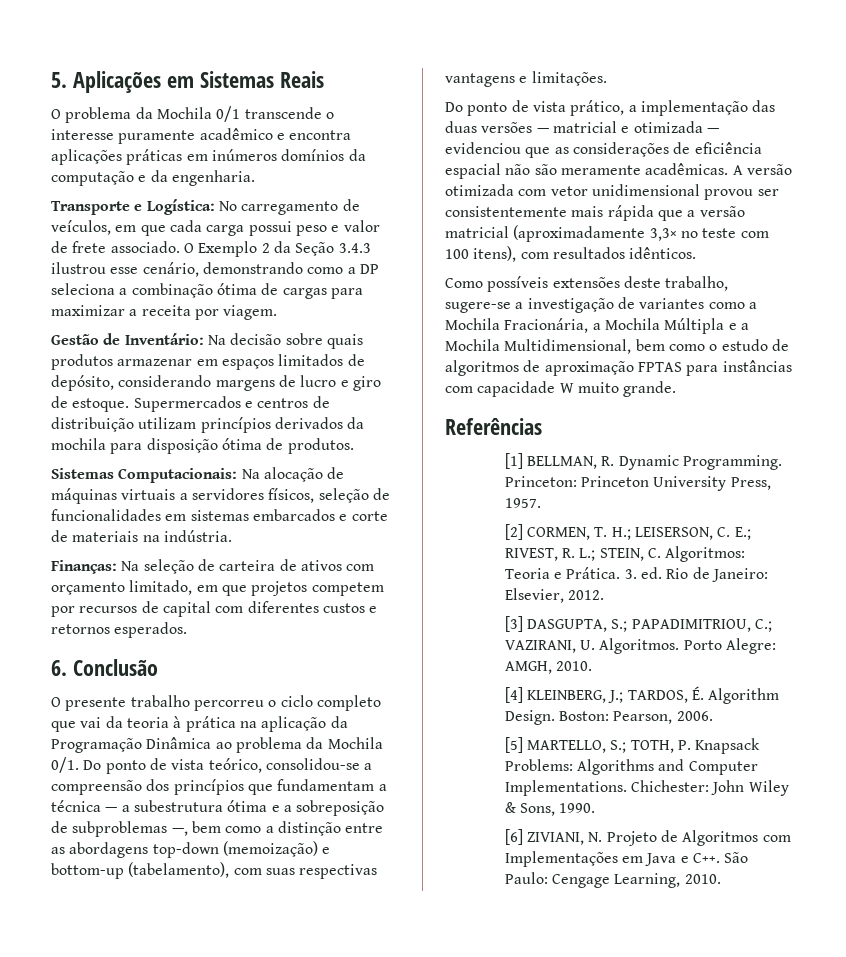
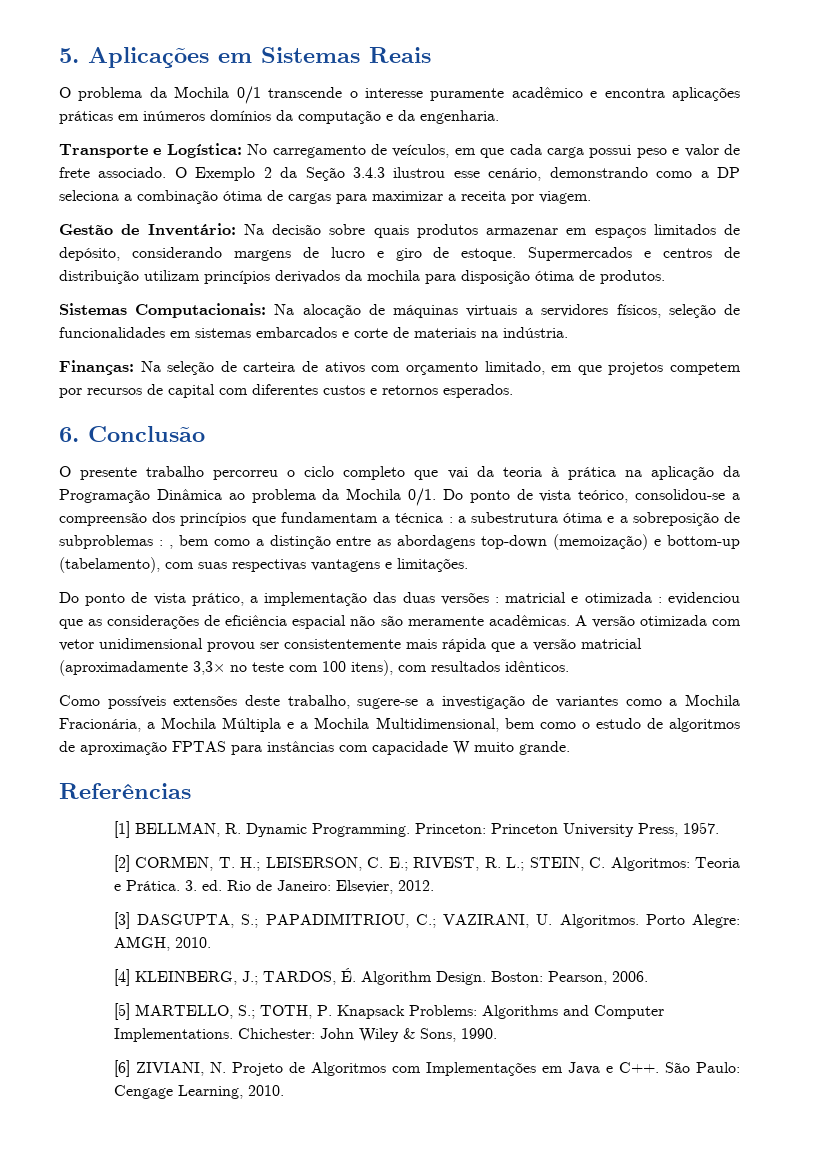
- Do ponto de vista teórico, consolidou-se a compreensão dos princípios que fundamentam a técnica — a subestrutura ótima e a sobreposição de subproblemas —, bem como a distinção entre as abordagens top-down (memoização) e bottom-up (tabelamento), com suas respectivas vantagens e limitações.
+ Do ponto de vista teórico, consolidou-se a compreensão dos princípios que fundamentam a técnica : a subestrutura ótima e a sobreposição de subproblemas : , bem como a distinção entre as abordagens top-down (memoização) e bottom-up (tabelamento), com suas respectivas vantagens e limitações.
- Do ponto de vista prático, a implementação das duas versões — matricial e otimizada — evidenciou que as considerações de eficiência espacial não são meramente acadêmicas.
+ Do ponto de vista prático, a implementação das duas versões : matricial e otimizada : evidenciou que as considerações de eficiência espacial não são meramente acadêmicas.

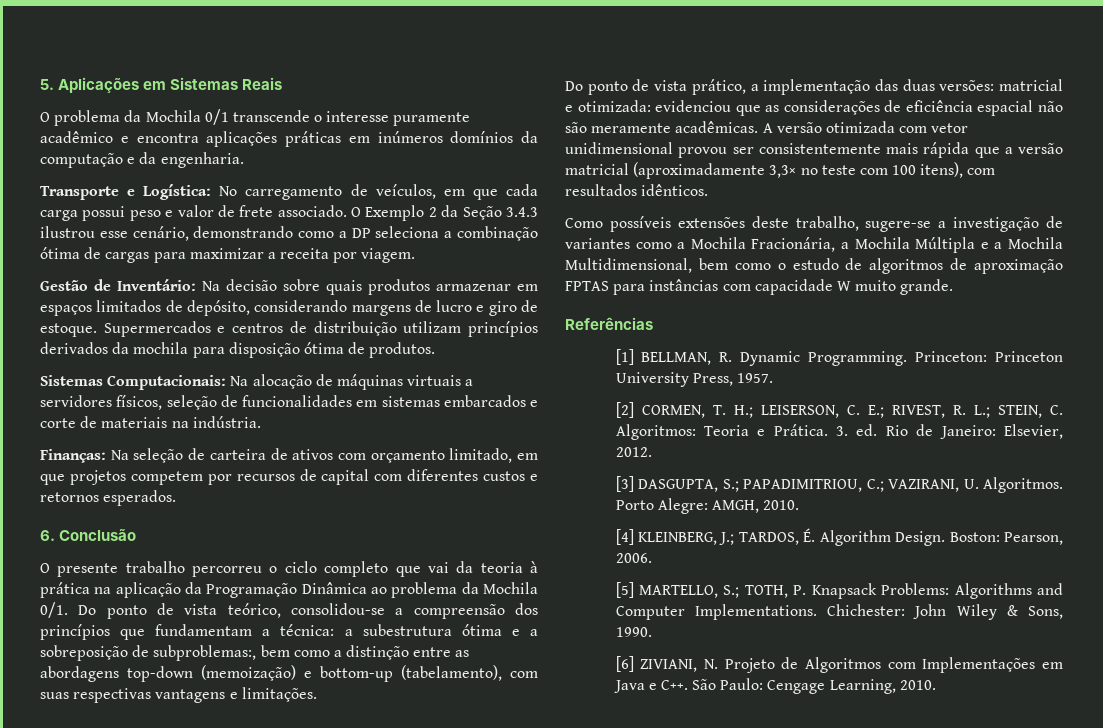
- Do ponto de vista teórico, consolidou-se a compreensão dos princípios que fundamentam a técnica : a subestrutura ótima e a sobreposição de subproblemas : , bem como a distinção entre as abordagens top-down (memoização) e bottom-up (tabelamento), com suas respectivas vantagens e limitações.
+ Do ponto de vista teórico, consolidou-se a compreensão dos princípios que fundamentam a técnica: a subestrutura ótima e a sobreposição de subproblemas:, bem como a distinção entre as abordagens top-down (memoização) e bottom-up (tabelamento), com suas respectivas vantagens e limitações.
- Do ponto de vista prático, a implementação das duas versões : matricial e otimizada : evidenciou que as considerações de eficiência espacial não são meramente acadêmicas.
+ Do ponto de vista prático, a implementação das duas versões: matricial e otimizada: evidenciou que as considerações de eficiência espacial não são meramente acadêmicas.

